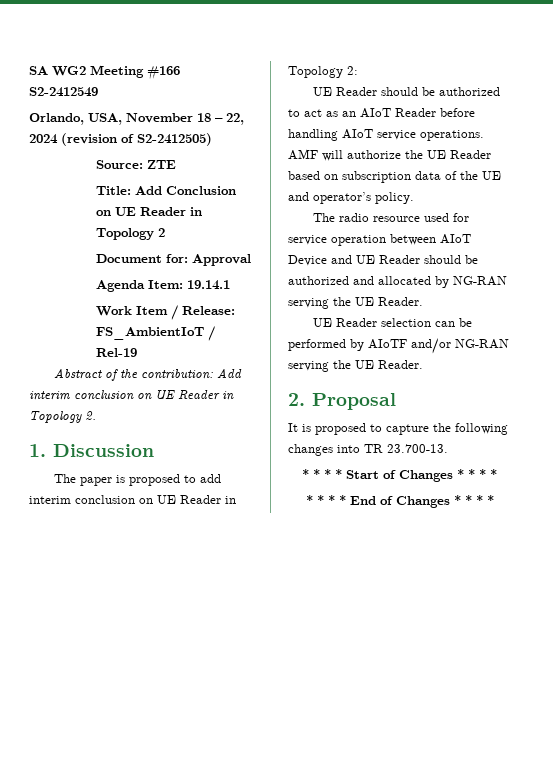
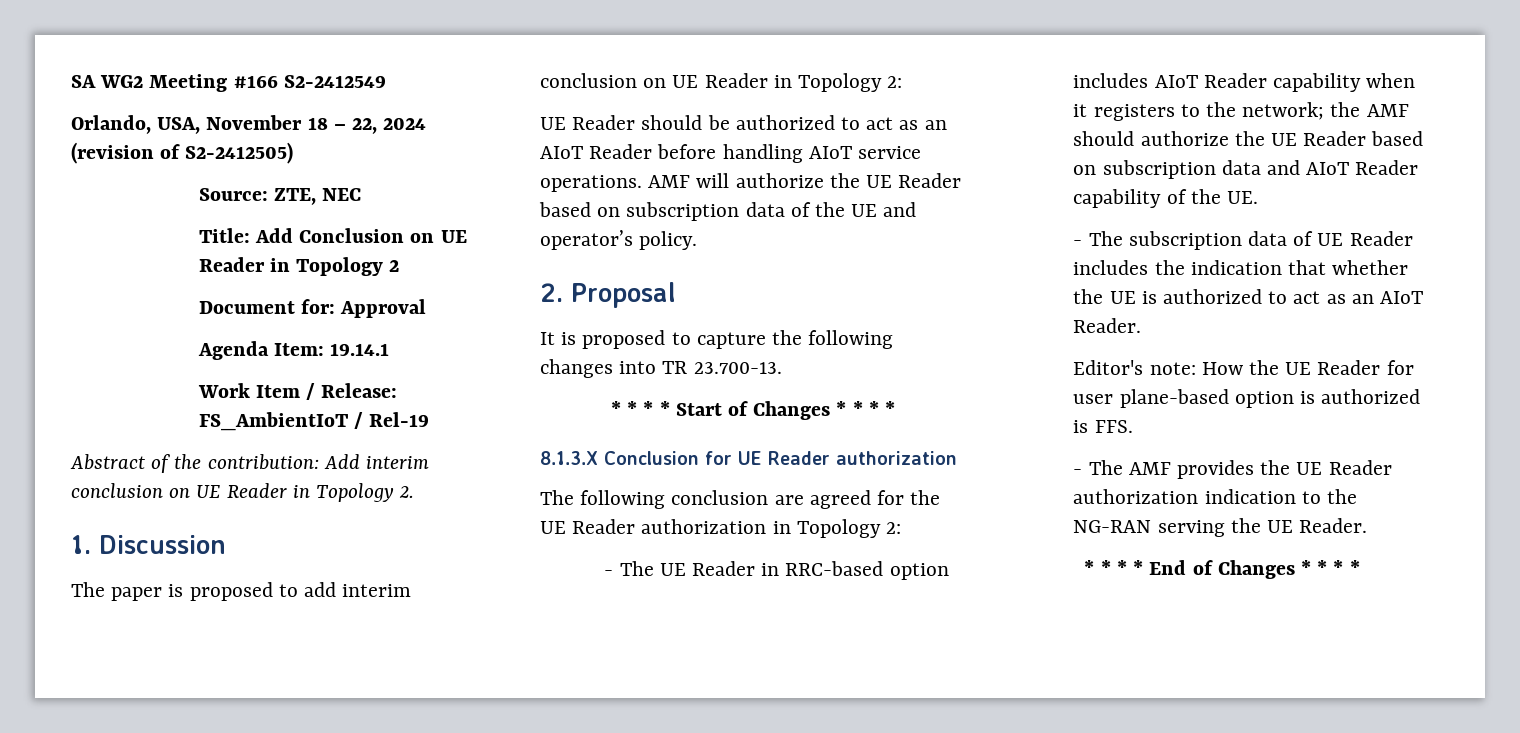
- Source: ZTE
+ Source: ZTE, NEC
- The radio resource used for service operation between AIoT Device and UE Reader should be authorized and allocated by NG-RAN serving the UE Reader.
- UE Reader selection can be performed by AIoTF and/or NG-RAN serving the UE Reader.
+ 8.1.3.X Conclusion for UE Reader authorization
+ The following conclusion are agreed for the UE Reader authorization in Topology 2:
+ - The UE Reader in RRC-based option includes AIoT Reader capability when it registers to the network; the AMF should authorize the UE Reader based on subscription data and AIoT Reader capability of the UE.
+ - The subscription data of UE Reader includes the indication that whether the UE is authorized to act as an AIoT Reader.
+ Editor's note: How the UE Reader for user plane-based option is authorized is FFS.
+ - The AMF provides the UE Reader authorization indication to the NG-RAN serving the UE Reader.

